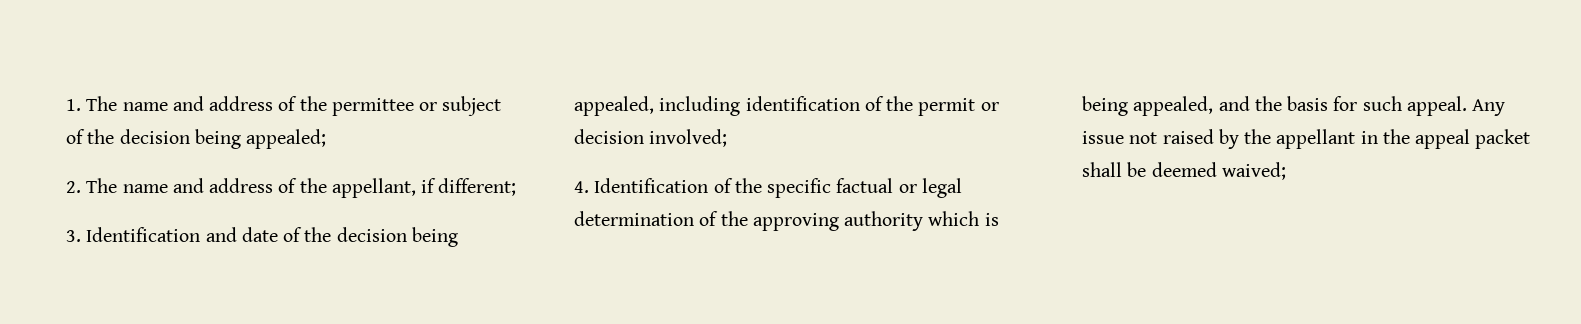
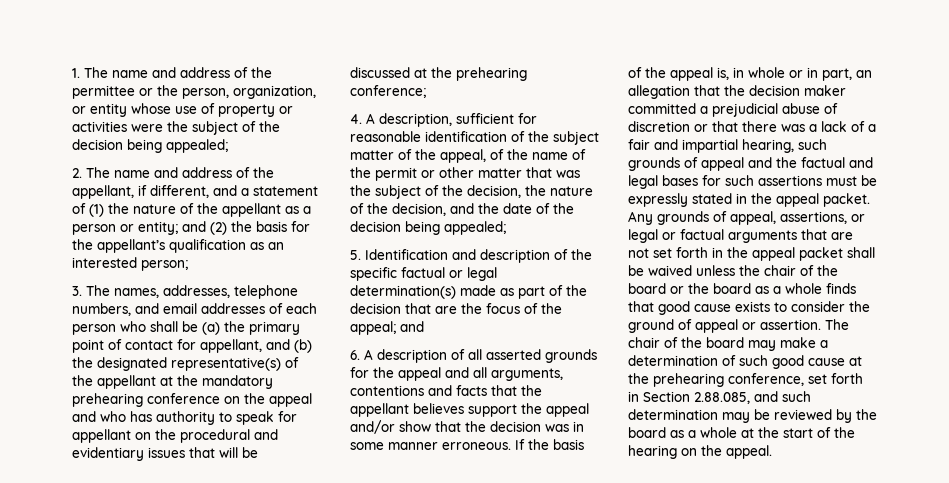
- 1. The name and address of the permittee or subject of the decision being appealed;
+ 1. The name and address of the permittee or the person, organization, or entity whose use of property or activities were the subject of the decision being appealed;
- 2. The name and address of the appellant, if different;
- 3. Identification and date of the decision being appealed, including identification of the permit or decision involved;
- 4. Identification of the specific factual or legal determination of the approving authority which is being appealed, and the basis for such appeal. Any issue not raised by the appellant in the appeal packet shall be deemed waived;
+ 2. The name and address of the appellant, if different, and a statement of (1) the nature of the appellant as a person or entity; and (2) the basis for the appellant’s qualification as an interested person;
+ 3. The names, addresses, telephone numbers, and email addresses of each person who shall be (a) the primary point of contact for appellant, and (b) the designated representative(s) of the appellant at the mandatory prehearing conference on the appeal and who has authority to speak for appellant on the procedural and evidentiary issues that will be discussed at the prehearing conference;
+ 4. A description, sufficient for reasonable identification of the subject matter of the appeal, of the name of the permit or other matter that was the subject of the decision, the nature of the decision, and the date of the decision being appealed;
+ 5. Identification and description of the specific factual or legal determination(s) made as part of the decision that are the focus of the appeal; and
+ 6. A description of all asserted grounds for the appeal and all arguments, contentions and facts that the appellant believes support the appeal and/or show that the decision was in some manner erroneous. If the basis of the appeal is, in whole or in part, an allegation that the decision maker committed a prejudicial abuse of discretion or that there was a lack of a fair and impartial hearing, such grounds of appeal and the factual and legal bases for such assertions must be expressly stated in the appeal packet. Any grounds of appeal, assertions, or legal or factual arguments that are not set forth in the appeal packet shall be waived unless the chair of the board or the board as a whole finds that good cause exists to consider the ground of appeal or assertion. The chair of the board may make a determination of such good cause at the prehearing conference, set forth in Section 2.88.085, and such determination may be reviewed by the board as a whole at the start of the hearing on the appeal.

